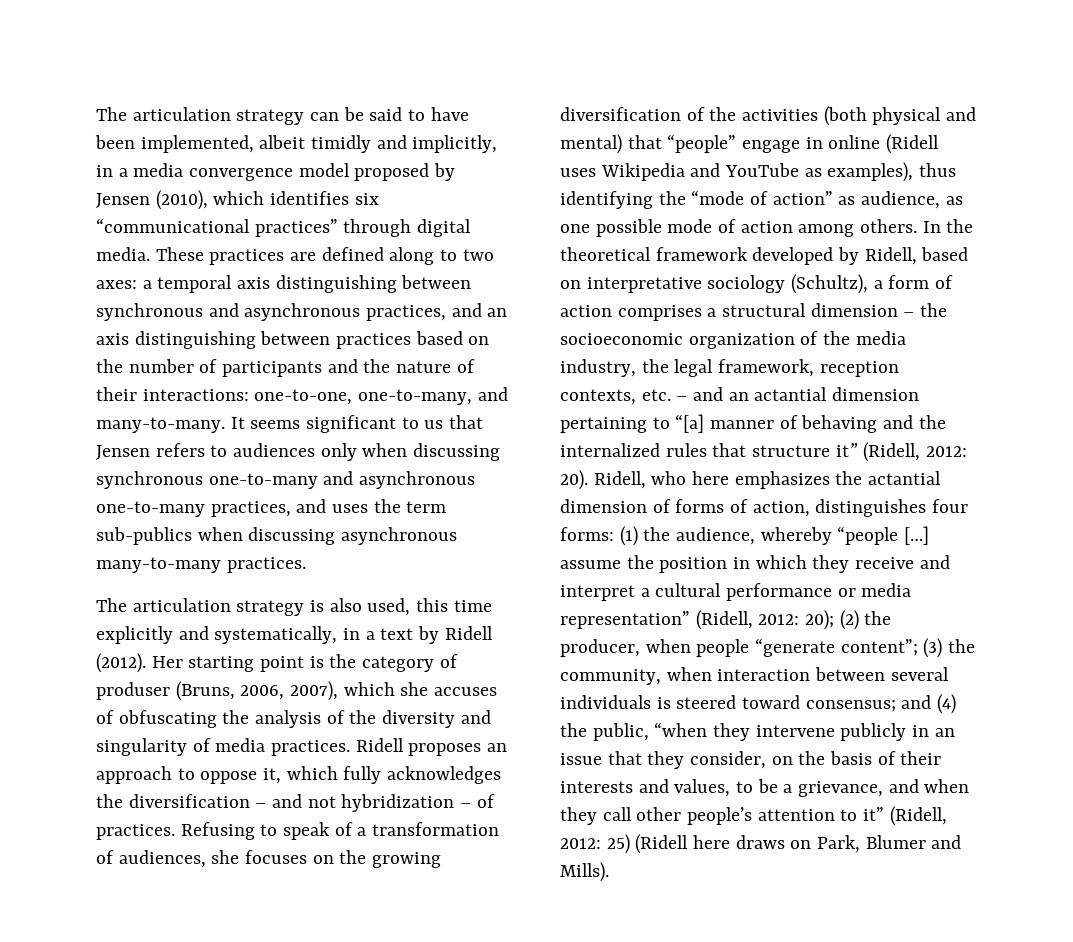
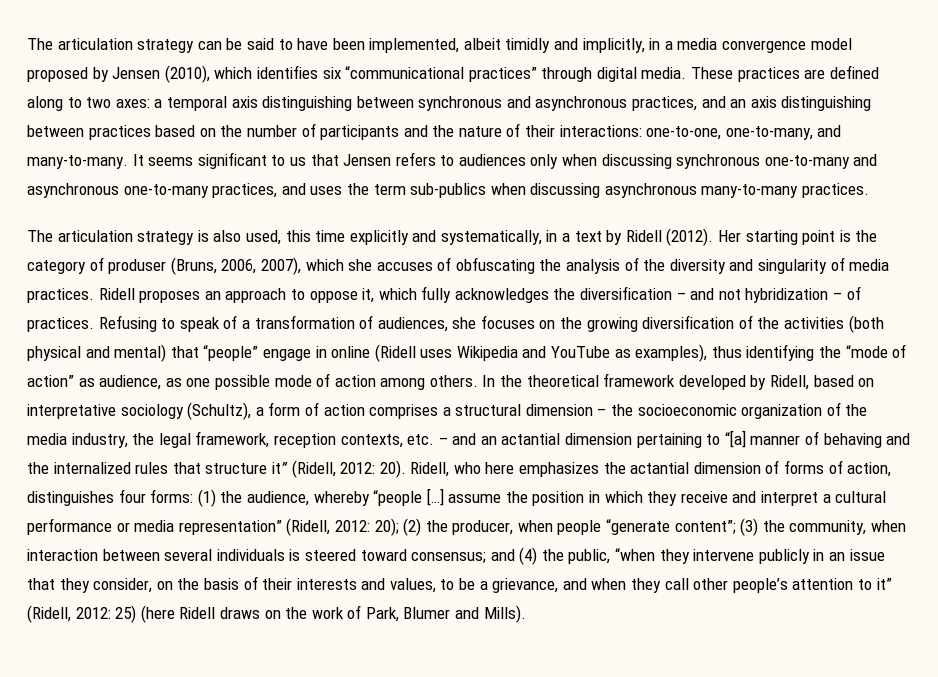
- 25) (Ridell here draws on Park, Blumer and Mills).
+ 25) (here Ridell draws on the work of Park, Blumer and Mills).

